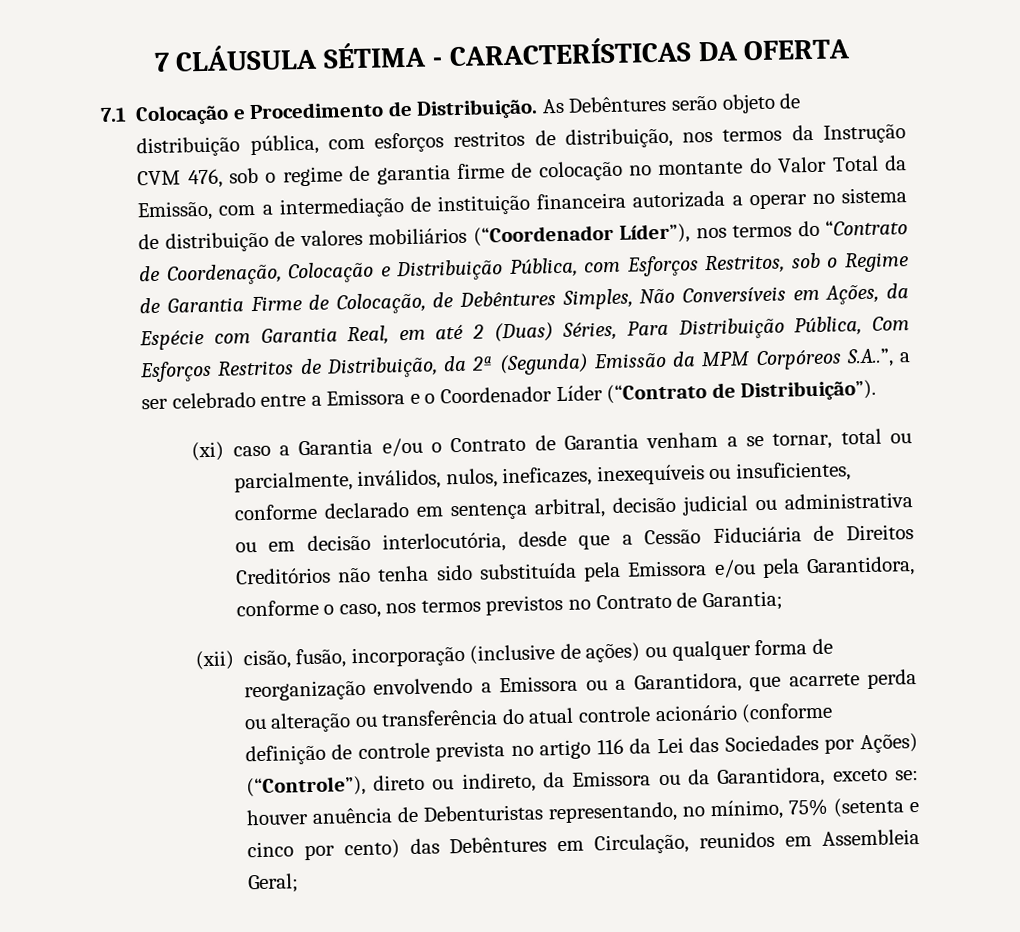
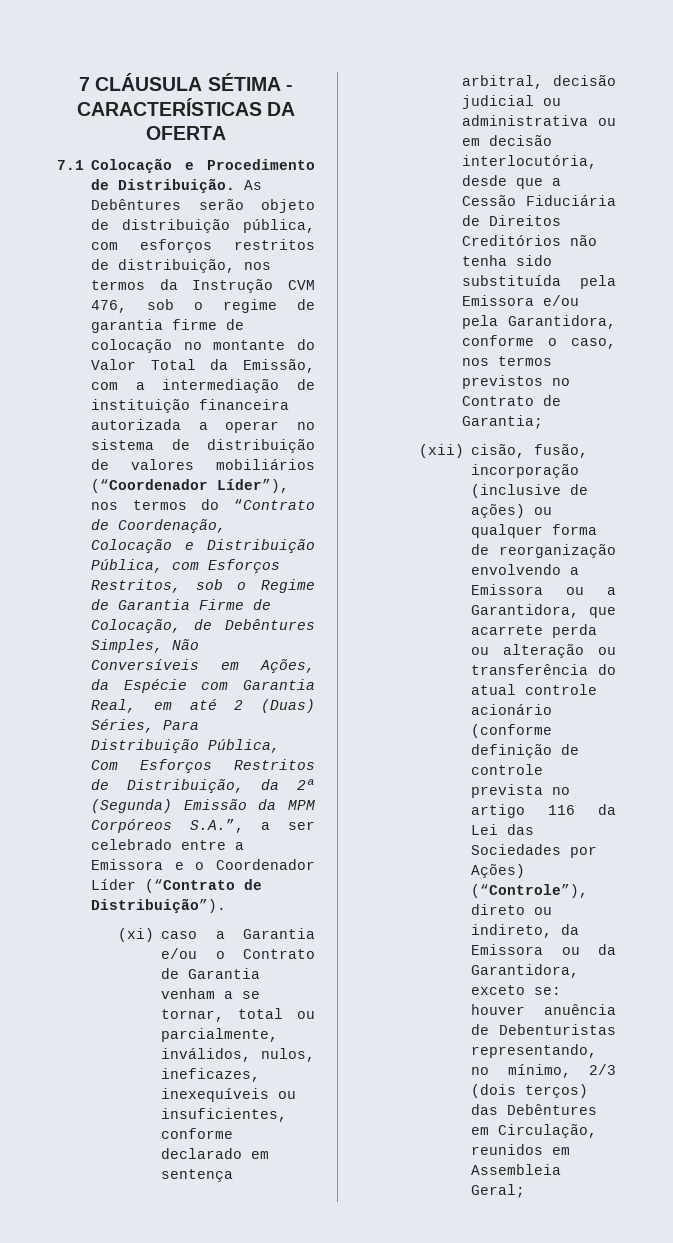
- As Debêntures serão objeto de distribuição pública, com esforços restritos de distribuição, nos termos da Instrução CVM 476, sob o regime de garantia firme de colocação no montante do Valor Total da Emissão, com a intermediação de instituição financeira autorizada a operar no sistema de distribuição de valores mobiliários (“Coordenador Líder”), nos termos do “Contrato de Coordenação, Colocação e Distribuição Pública, com Esforços Restritos, sob o Regime de Garantia Firme de Colocação, de Debêntures Simples, Não Conversíveis em Ações, da Espécie com Garantia Real, em até 2 (Duas) Séries, Para Distribuição Pública, Com Esforços Restritos de Distribuição, da 2ª (Segunda) Emissão da MPM Corpóreos S.A..”, a ser celebrado entre a Emissora e o Coordenador Líder (“Contrato de Distribuição”).
+ As Debêntures serão objeto de distribuição pública, com esforços restritos de distribuição, nos termos da Instrução CVM 476, sob o regime de garantia firme de colocação no montante do Valor Total da Emissão, com a intermediação de instituição financeira autorizada a operar no sistema de distribuição de valores mobiliários (“Coordenador Líder”), nos termos do “Contrato de Coordenação, Colocação e Distribuição Pública, com Esforços Restritos, sob o Regime de Garantia Firme de Colocação, de Debêntures Simples, Não Conversíveis em Ações, da Espécie com Garantia Real, em até 2 (Duas) Séries, Para Distribuição Pública, Com Esforços Restritos de Distribuição, da 2ª (Segunda) Emissão da MPM Corpóreos S.A.”, a ser celebrado entre a Emissora e o Coordenador Líder (“Contrato de Distribuição”).
- houver anuência de Debenturistas representando, no mínimo, 75% (setenta e cinco por cento) das Debêntures em Circulação, reunidos em Assembleia Geral;
+ houver anuência de Debenturistas representando, no mínimo, 2/3 (dois terços) das Debêntures em Circulação, reunidos em Assembleia Geral;

